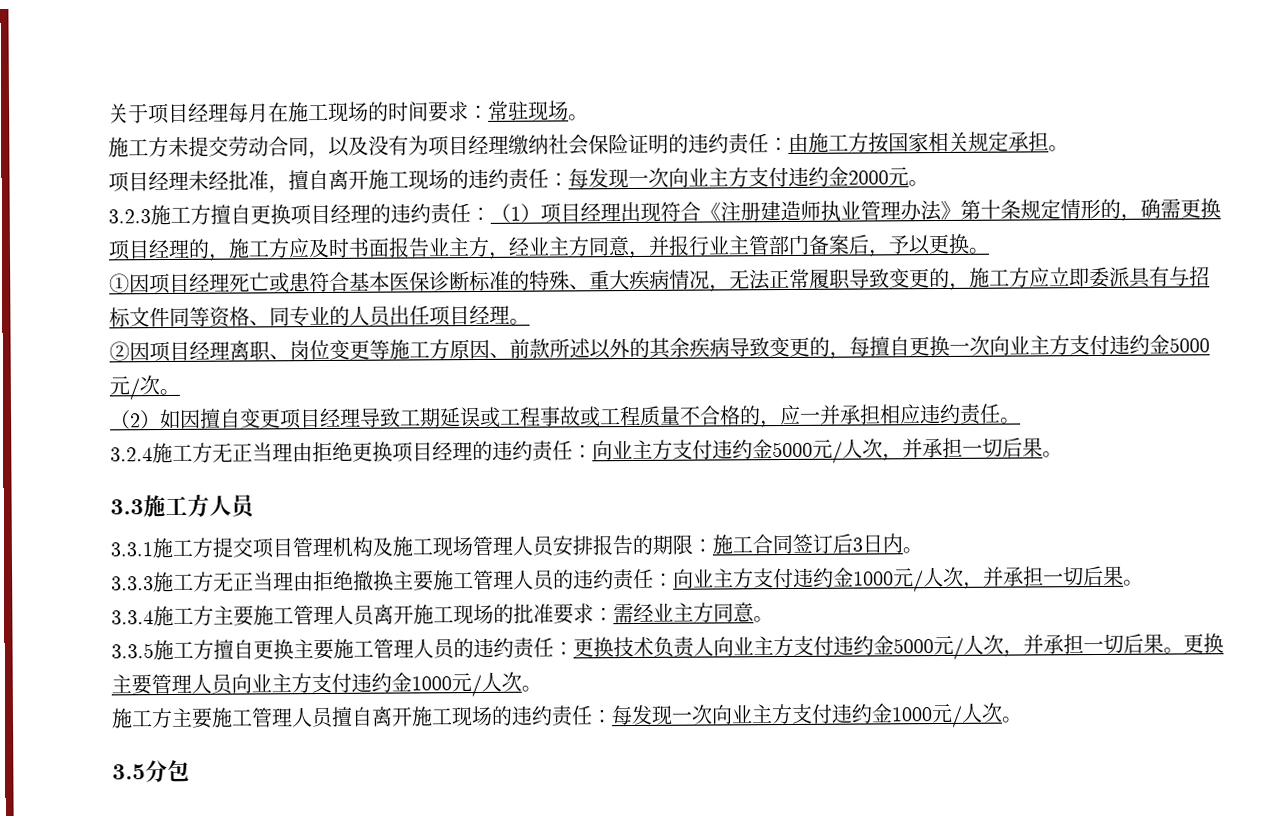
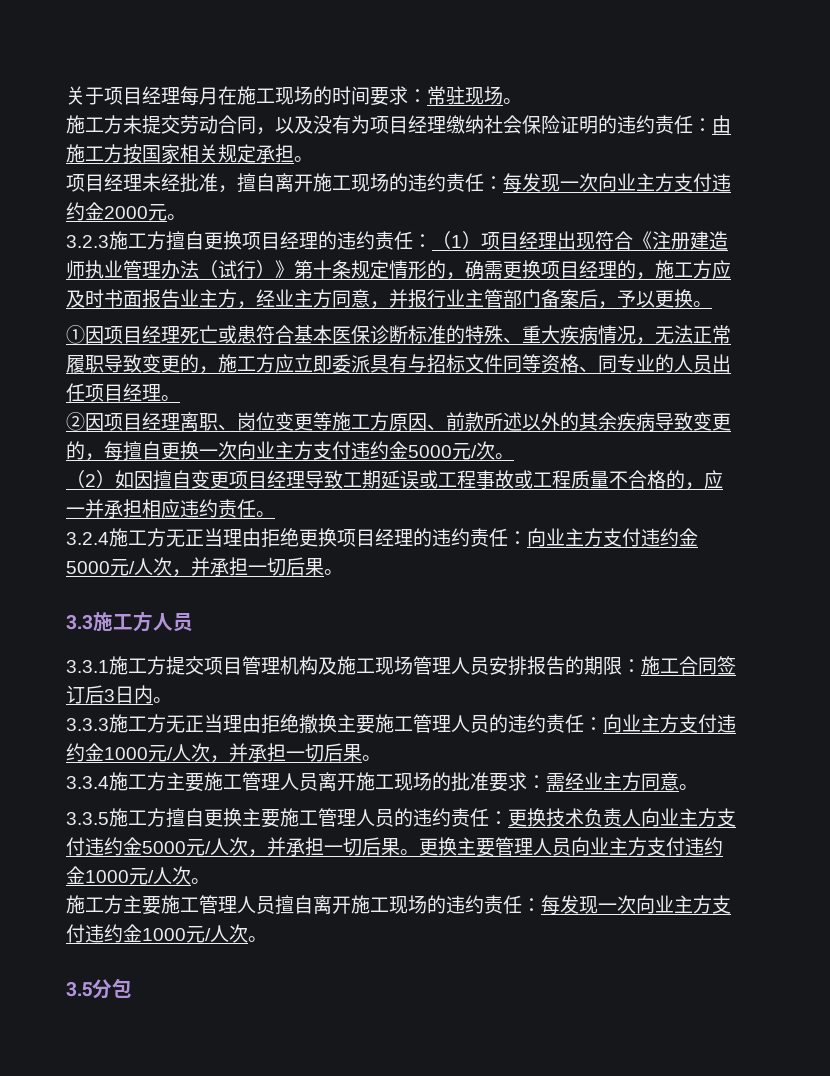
- 3.2.3施工方擅自更换项目经理的违约责任：（1）项目经理出现符合《注册建造师执业管理办法》第十条规定情形的，确需更换项目经理的，施工方应及时书面报告业主方，经业主方同意，并报行业主管部门备案后，予以更换。
+ 3.2.3施工方擅自更换项目经理的违约责任：（1）项目经理出现符合《注册建造师执业管理办法（试行）》第十条规定情形的，确需更换项目经理的，施工方应及时书面报告业主方，经业主方同意，并报行业主管部门备案后，予以更换。

